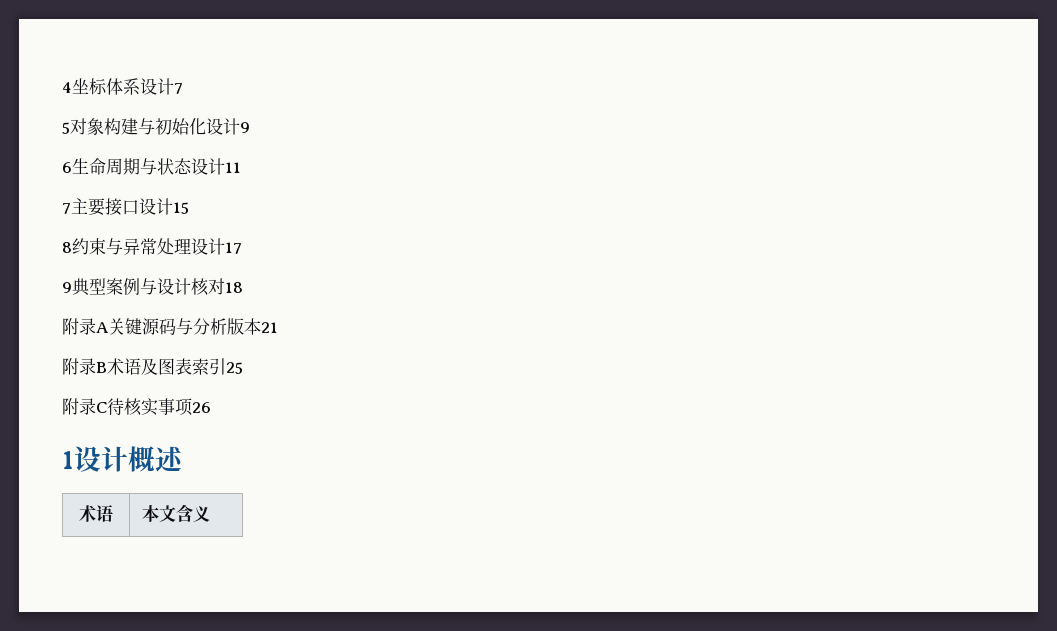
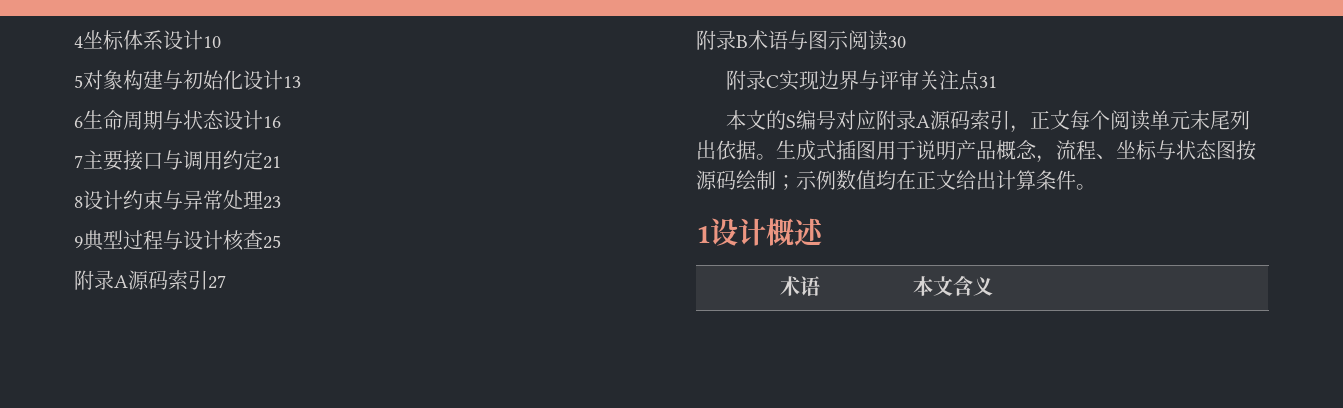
- 4坐标体系设计7
+ 4坐标体系设计10
- 5对象构建与初始化设计9
+ 5对象构建与初始化设计13
- 6生命周期与状态设计11
+ 6生命周期与状态设计16
- 7主要接口设计15
- 8约束与异常处理设计17
+ 7主要接口与调用约定21
+ 8设计约束与异常处理23
- 9典型案例与设计核对18
- 附录A关键源码与分析版本21
+ 9典型过程与设计核查25
+ 附录A源码索引27
- 附录B术语及图表索引25
+ 附录B术语与图示阅读30
- 附录C待核实事项26
+ 附录C实现边界与评审关注点31
+ 本文的S编号对应附录A源码索引，正文每个阅读单元末尾列出依据。生成式插图用于说明产品概念，流程、坐标与状态图按源码绘制；示例数值均在正文给出计算条件。

